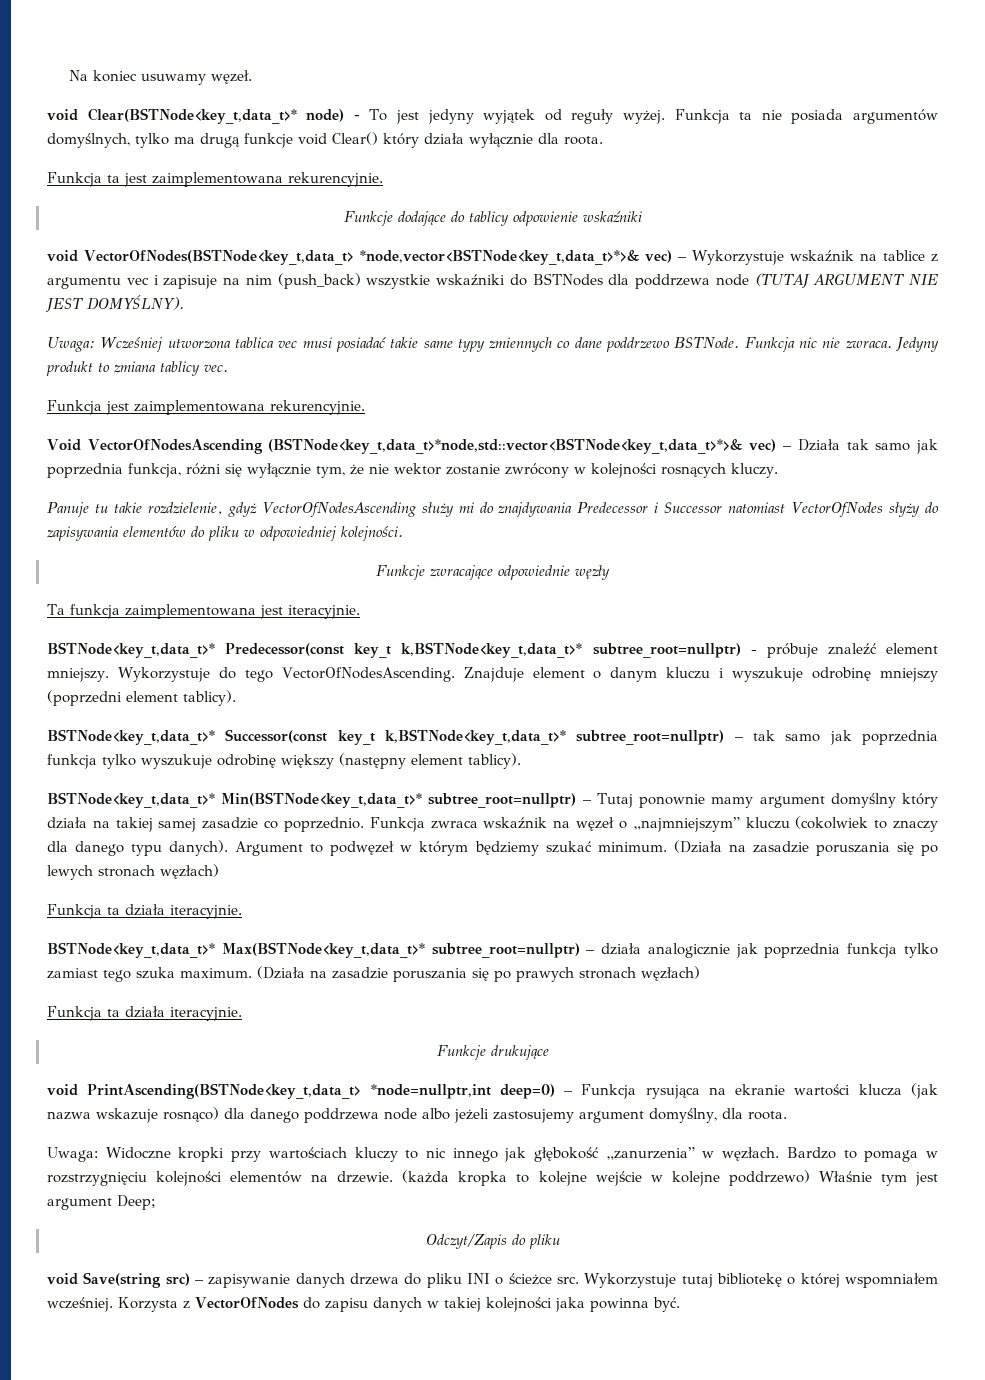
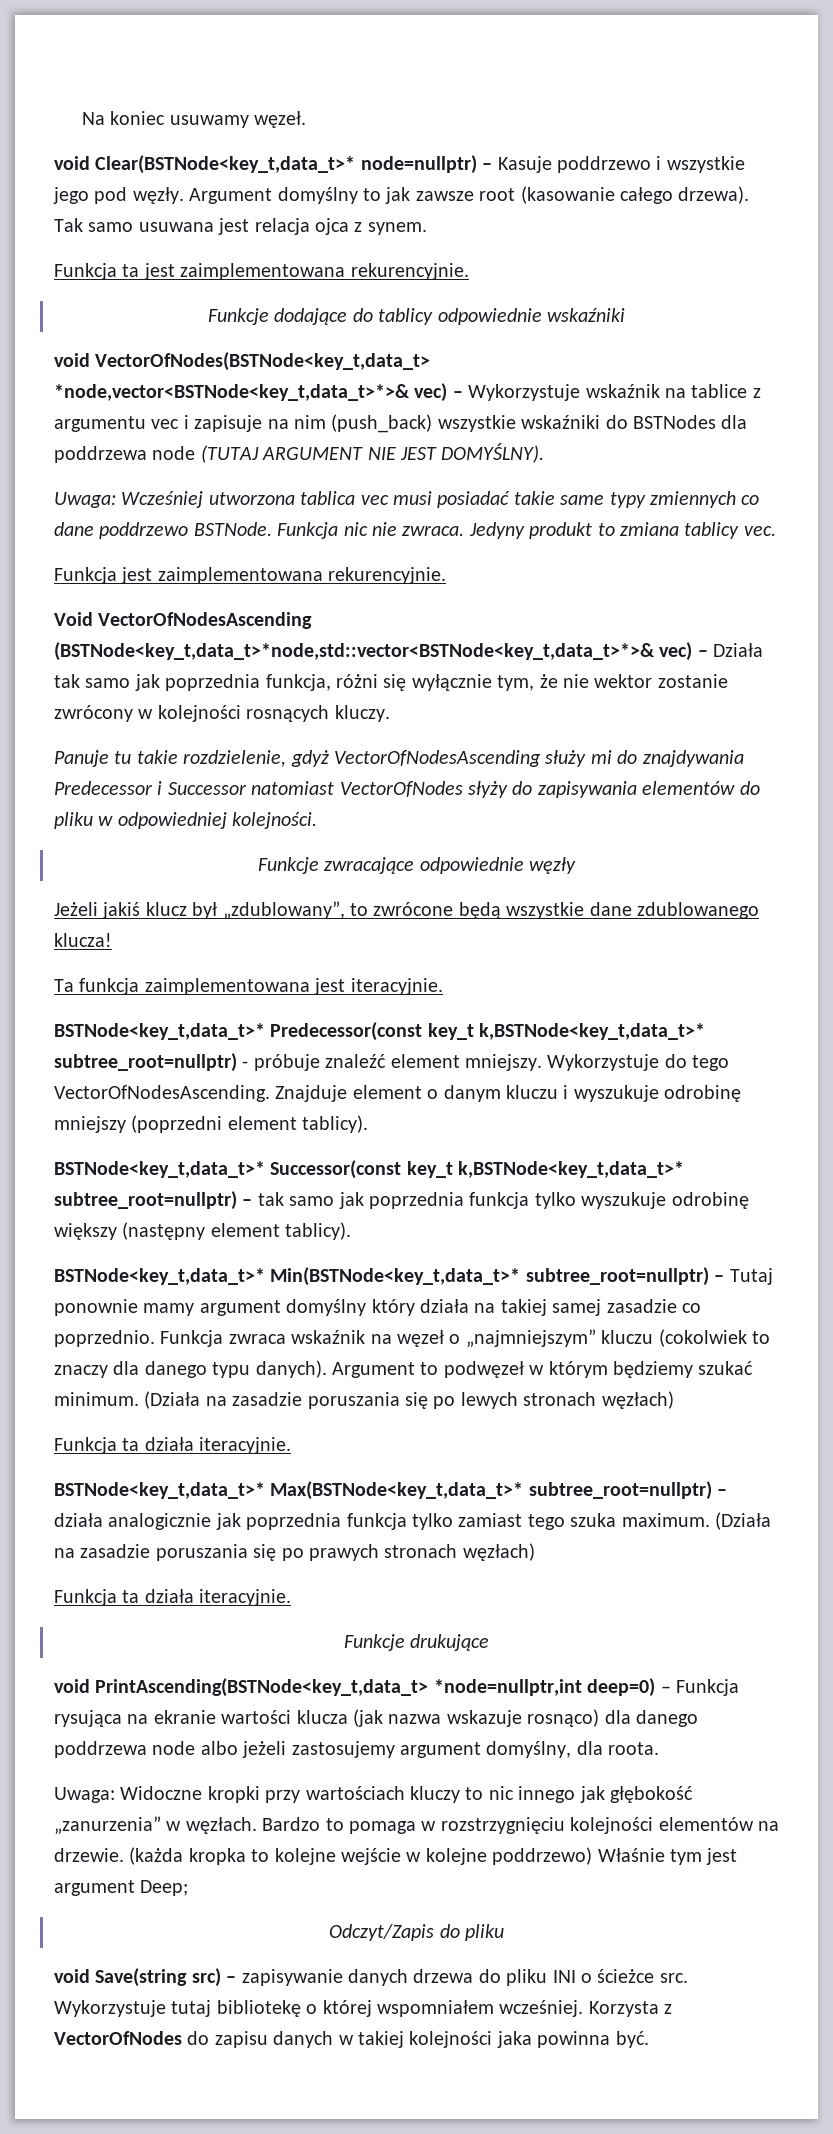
- void Clear(BSTNode<key_t,data_t>* node) - To jest jedyny wyjątek od reguły wyżej. Funkcja ta nie posiada argumentów domyślnych, tylko ma drugą funkcje void Clear() który działa wyłącznie dla roota.
+ void Clear(BSTNode<key_t,data_t>* node=nullptr) – Kasuje poddrzewo i wszystkie jego pod węzły. Argument domyślny to jak zawsze root (kasowanie całego drzewa). Tak samo usuwana jest relacja ojca z synem.
- Funkcje dodające do tablicy odpowienie wskaźniki
+ Funkcje dodające do tablicy odpowiednie wskaźniki
+ Jeżeli jakiś klucz był „zdublowany”, to zwrócone będą wszystkie dane zdublowanego klucza!

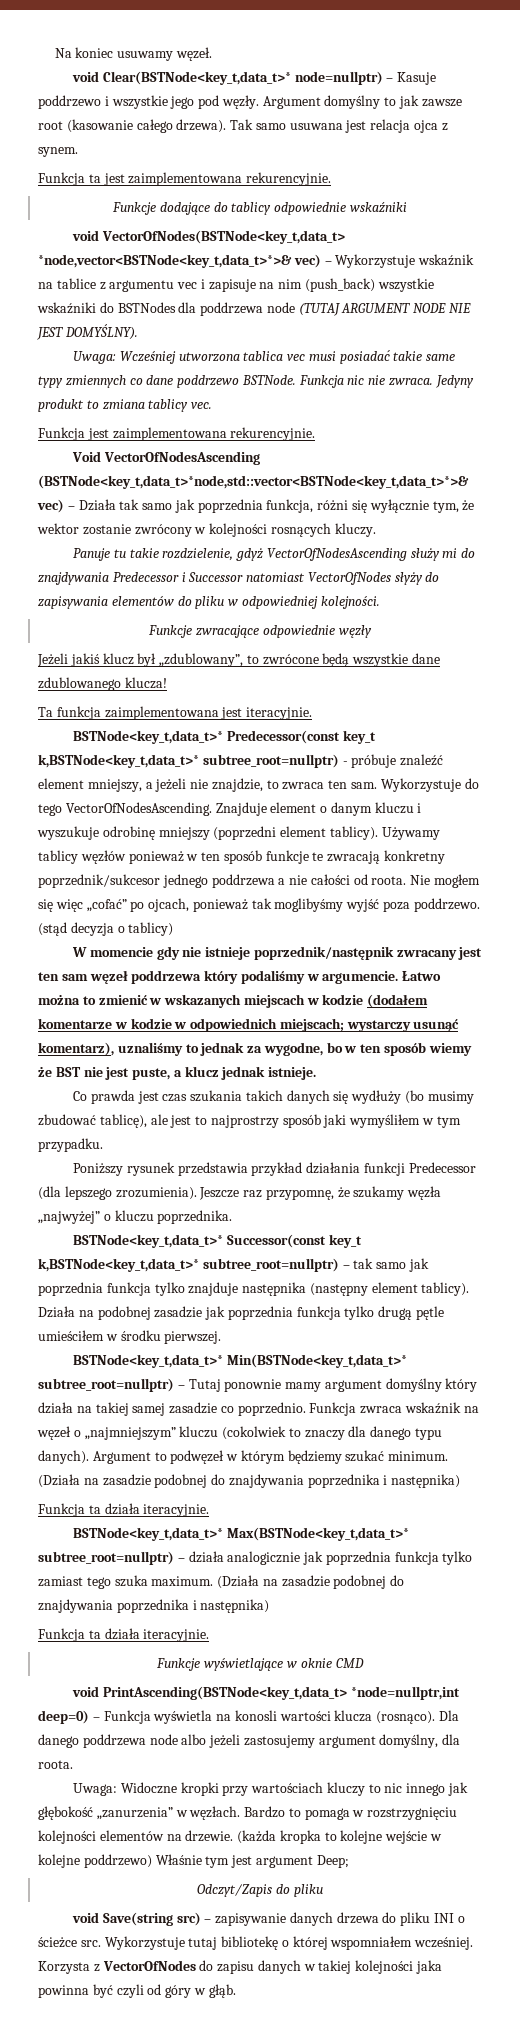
- void VectorOfNodes(BSTNode<key_t,data_t> *node,vector<BSTNode<key_t,data_t>*>& vec) – Wykorzystuje wskaźnik na tablice z argumentu vec i zapisuje na nim (push_back) wszystkie wskaźniki do BSTNodes dla poddrzewa node (TUTAJ ARGUMENT NIE JEST DOMYŚLNY).
+ void VectorOfNodes(BSTNode<key_t,data_t> *node,vector<BSTNode<key_t,data_t>*>& vec) – Wykorzystuje wskaźnik na tablice z argumentu vec i zapisuje na nim (push_back) wszystkie wskaźniki do BSTNodes dla poddrzewa node (TUTAJ ARGUMENT NODE NIE JEST DOMYŚLNY).
- Void VectorOfNodesAscending (BSTNode<key_t,data_t>*node,std::vector<BSTNode<key_t,data_t>*>& vec) – Działa tak samo jak poprzednia funkcja, różni się wyłącznie tym, że nie wektor zostanie zwrócony w kolejności rosnących kluczy.
+ Void VectorOfNodesAscending (BSTNode<key_t,data_t>*node,std::vector<BSTNode<key_t,data_t>*>& vec) – Działa tak samo jak poprzednia funkcja, różni się wyłącznie tym, że wektor zostanie zwrócony w kolejności rosnących kluczy.
- BSTNode<key_t,data_t>* Predecessor(const key_t k,BSTNode<key_t,data_t>* subtree_root=nullptr) - próbuje znaleźć element mniejszy.
+ BSTNode<key_t,data_t>* Predecessor(const key_t k,BSTNode<key_t,data_t>* subtree_root=nullptr) - próbuje znaleźć element mniejszy, a jeżeli nie znajdzie, to zwraca ten sam.
+ Używamy tablicy węzłów ponieważ w ten sposób funkcje te zwracają konkretny poprzednik/sukcesor jednego poddrzewa a nie całości od roota. Nie mogłem się więc „cofać” po ojcach, ponieważ tak moglibyśmy wyjść poza poddrzewo. (stąd decyzja o tablicy)
+ W momencie gdy nie istnieje poprzednik/następnik zwracany jest ten sam węzeł poddrzewa który podaliśmy w argumencie. Łatwo można to zmienić w wskazanych miejscach w kodzie (dodałem komentarze w kodzie w odpowiednich miejscach; wystarczy usunąć komentarz), uznaliśmy to jednak za wygodne, bo w ten sposób wiemy że BST nie jest puste, a klucz jednak istnieje.
+ Co prawda jest czas szukania takich danych się wydłuży (bo musimy zbudować tablicę), ale jest to najprostrzy sposób jaki wymyśliłem w tym przypadku.
+ Poniższy rysunek przedstawia przykład działania funkcji Predecessor (dla lepszego zrozumienia). Jeszcze raz przypomnę, że szukamy węzła „najwyżej” o kluczu poprzednika.
- BSTNode<key_t,data_t>* Successor(const key_t k,BSTNode<key_t,data_t>* subtree_root=nullptr) – tak samo jak poprzednia funkcja tylko wyszukuje odrobinę większy (następny element tablicy).
+ BSTNode<key_t,data_t>* Successor(const key_t k,BSTNode<key_t,data_t>* subtree_root=nullptr) – tak samo jak poprzednia funkcja tylko znajduje następnika (następny element tablicy). Działa na podobnej zasadzie jak poprzednia funkcja tylko drugą pętle umieściłem w środku pierwszej.
- Argument to podwęzeł w którym będziemy szukać minimum. (Działa na zasadzie poruszania się po lewych stronach węzłach)
+ Argument to podwęzeł w którym będziemy szukać minimum. (Działa na zasadzie podobnej do znajdywania poprzednika i następnika)
- BSTNode<key_t,data_t>* Max(BSTNode<key_t,data_t>* subtree_root=nullptr) – działa analogicznie jak poprzednia funkcja tylko zamiast tego szuka maximum. (Działa na zasadzie poruszania się po prawych stronach węzłach)
+ BSTNode<key_t,data_t>* Max(BSTNode<key_t,data_t>* subtree_root=nullptr) – działa analogicznie jak poprzednia funkcja tylko zamiast tego szuka maximum. (Działa na zasadzie podobnej do znajdywania poprzednika i następnika)
- Funkcje drukujące
+ Funkcje wyświetlające w oknie CMD
- void PrintAscending(BSTNode<key_t,data_t> *node=nullptr,int deep=0) – Funkcja rysująca na ekranie wartości klucza (jak nazwa wskazuje rosnąco) dla danego poddrzewa node albo jeżeli zastosujemy argument domyślny, dla roota.
+ void PrintAscending(BSTNode<key_t,data_t> *node=nullptr,int deep=0) – Funkcja wyświetla na konosli wartości klucza (rosnąco). Dla danego poddrzewa node albo jeżeli zastosujemy argument domyślny, dla roota.
- Korzysta z VectorOfNodes do zapisu danych w takiej kolejności jaka powinna być.
+ Korzysta z VectorOfNodes do zapisu danych w takiej kolejności jaka powinna być czyli od góry w głąb.

